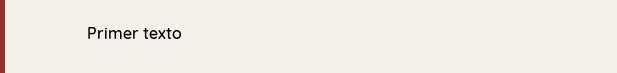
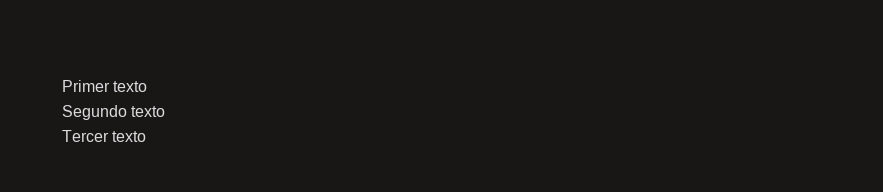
+ Segundo texto
+ Tercer texto

